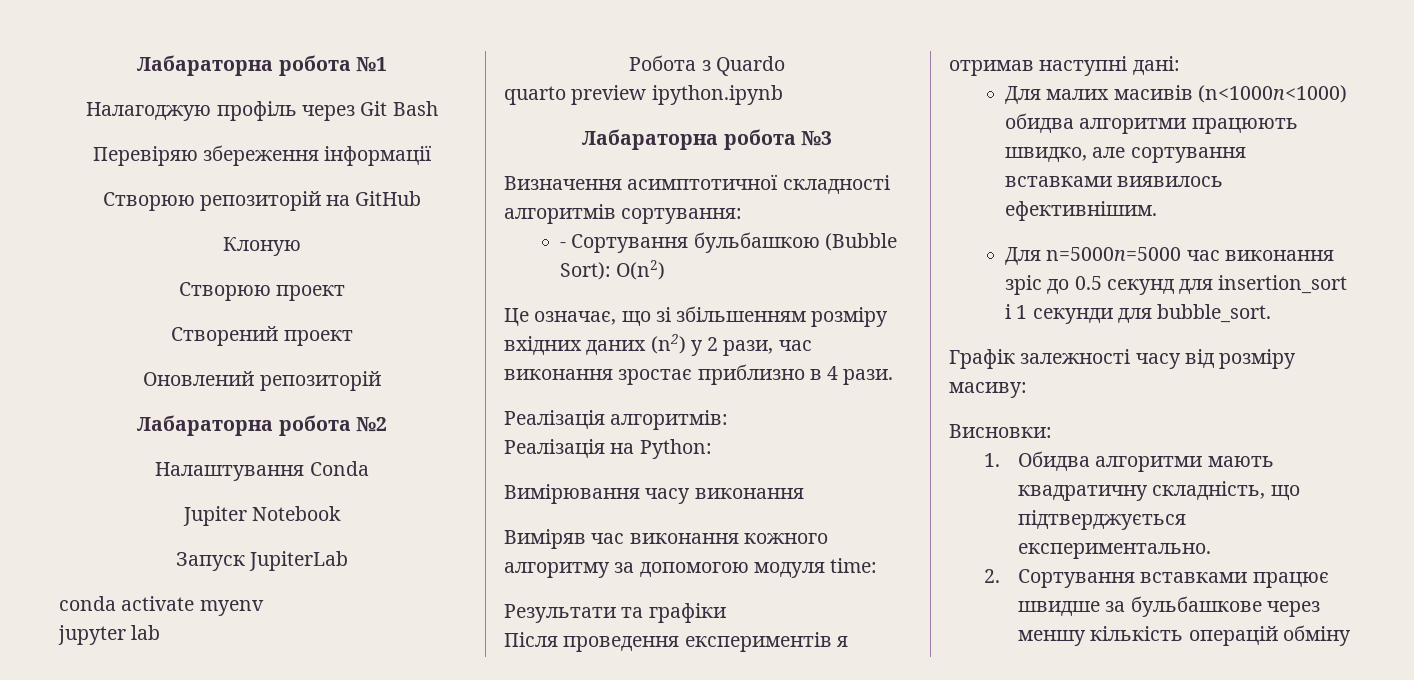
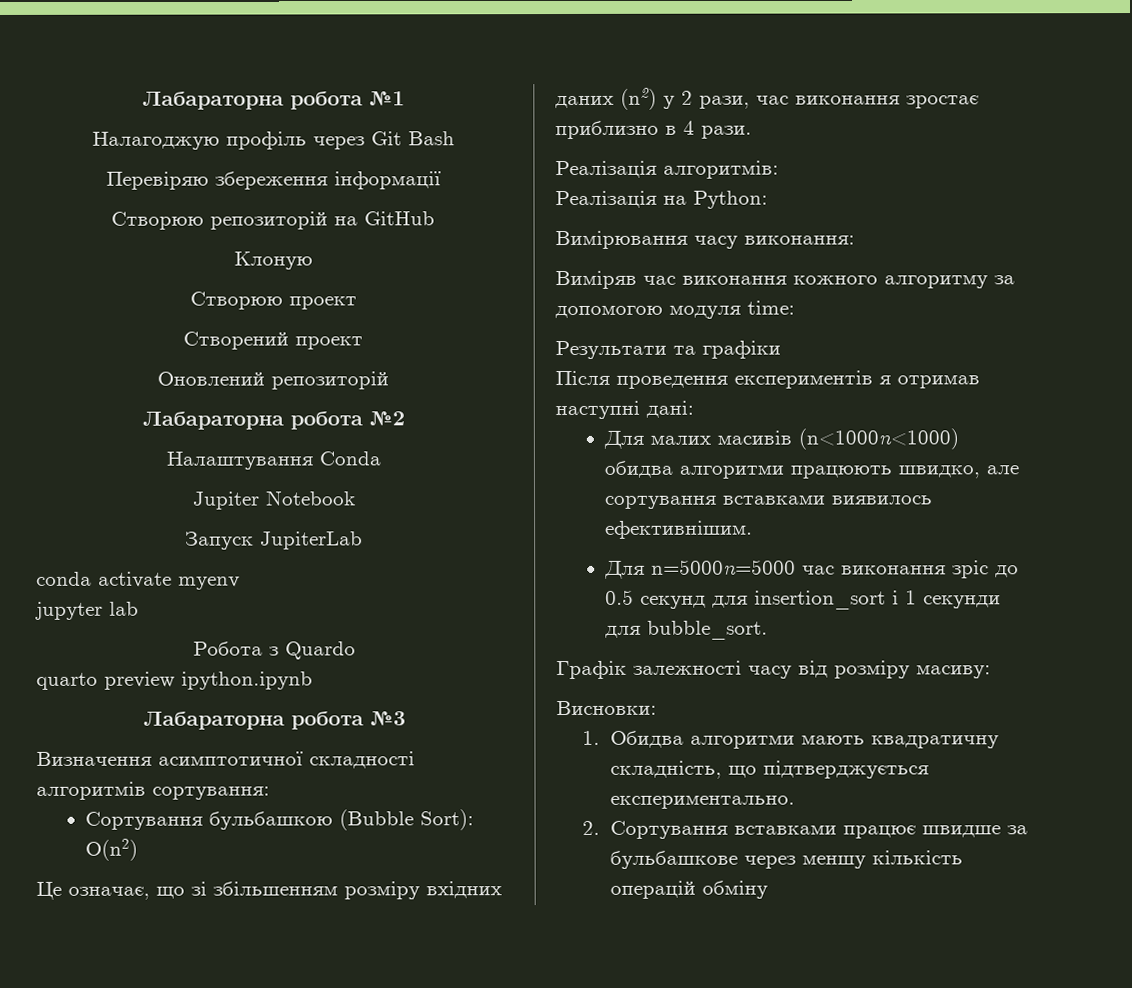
- - Сортування бульбашкою (Bubble Sort): O(n2)
+ Сортування бульбашкою (Bubble Sort): O(n2)
- Вимірювання часу виконання
+ Вимірювання часу виконання:

